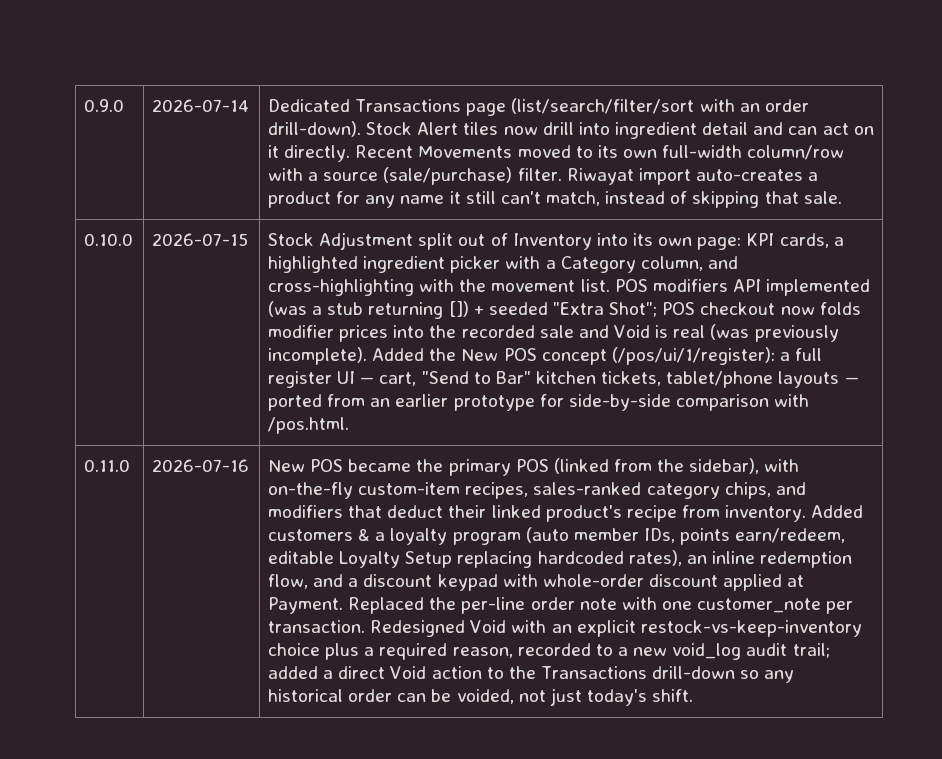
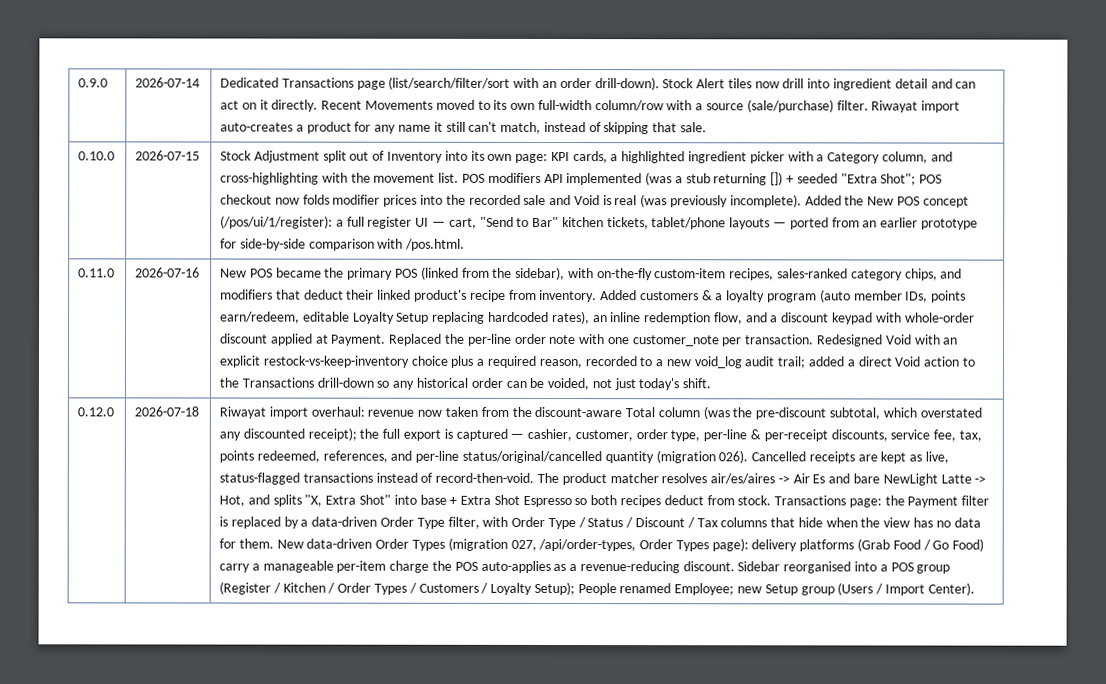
+ 0.12.0 | 2026-07-18 | Riwayat import overhaul: revenue now taken from the discount-aware Total column (was the pre-discount subtotal, which overstated any discounted receipt); the full export is captured — cashier, customer, order type, per-line & per-receipt discounts, service fee, tax, points redeemed, references, and per-line status/original/cancelled quantity (migration 026). Cancelled receipts are kept as live, status-flagged transactions instead of record-then-void. The product matcher resolves air/es/aires -> Air Es and bare NewLight Latte -> Hot, and splits "X, Extra Shot" into base + Extra Shot Espresso so both recipes deduct from stock. Transactions page: the Payment filter is replaced by a data-driven Order Type filter, with Order Type / Status / Discount / Tax columns that hide when the view has no data for them. New data-driven Order Types (migration 027, /api/order-types, Order Types page): delivery platforms (Grab Food / Go Food) carry a manageable per-item charge the POS auto-applies as a revenue-reducing discount. Sidebar reorganised into a POS group (Register / Kitchen / Order Types / Customers / Loyalty Setup); People renamed Employee; new Setup group (Users / Import Center).

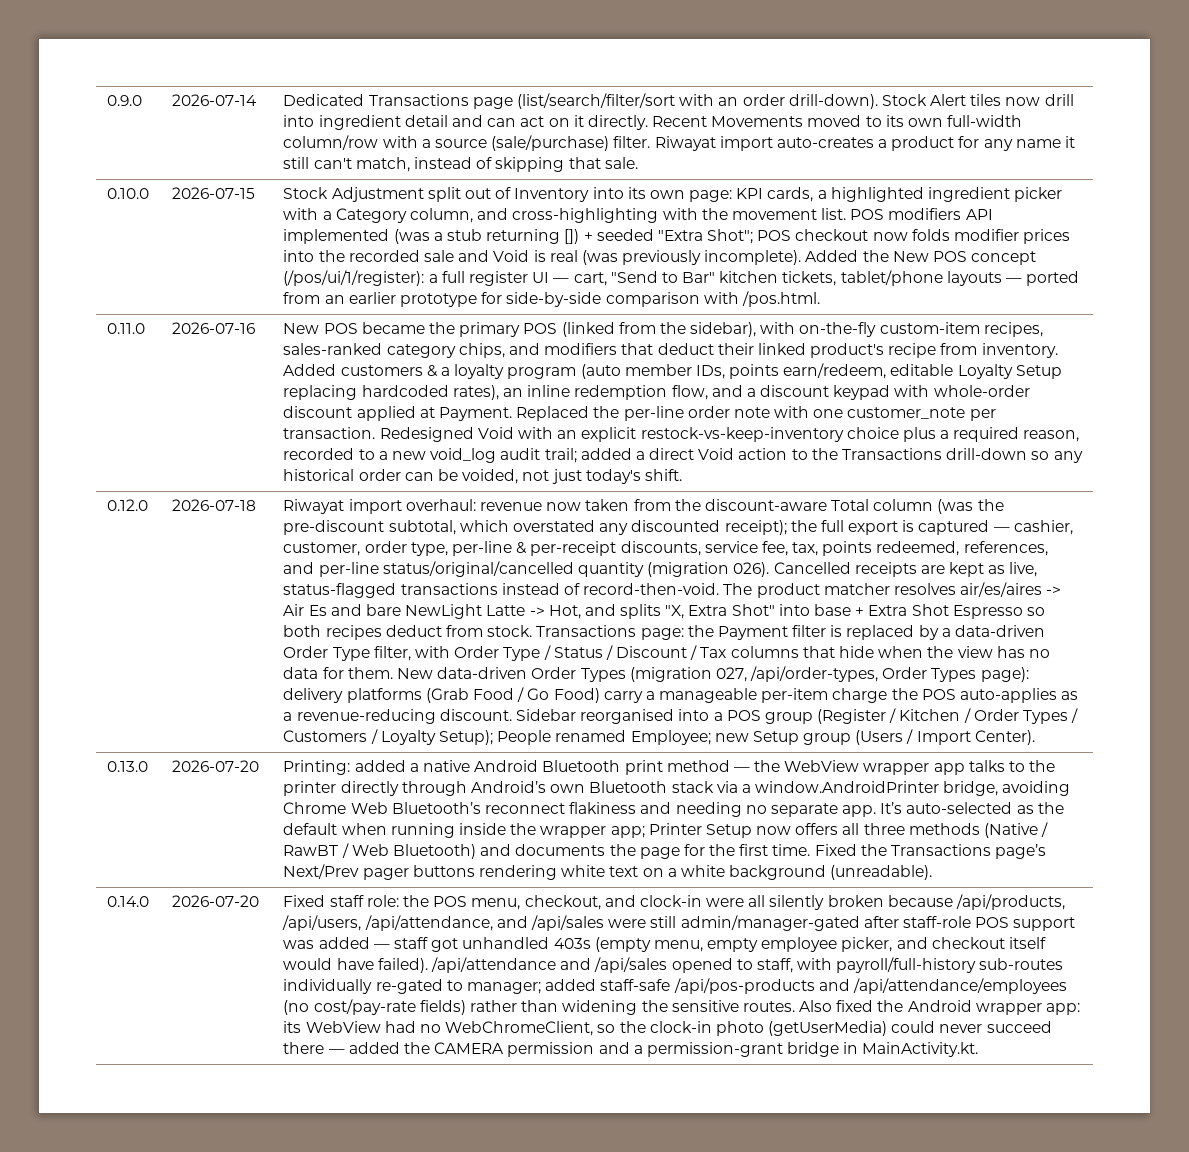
+ 0.13.0 | 2026-07-20 | Printing: added a native Android Bluetooth print method — the WebView wrapper app talks to the printer directly through Android’s own Bluetooth stack via a window.AndroidPrinter bridge, avoiding Chrome Web Bluetooth’s reconnect flakiness and needing no separate app. It’s auto-selected as the default when running inside the wrapper app; Printer Setup now offers all three methods (Native / RawBT / Web Bluetooth) and documents the page for the first time. Fixed the Transactions page’s Next/Prev pager buttons rendering white text on a white background (unreadable).
+ 0.14.0 | 2026-07-20 | Fixed staff role: the POS menu, checkout, and clock-in were all silently broken because /api/products, /api/users, /api/attendance, and /api/sales were still admin/manager-gated after staff-role POS support was added — staff got unhandled 403s (empty menu, empty employee picker, and checkout itself would have failed). /api/attendance and /api/sales opened to staff, with payroll/full-history sub-routes individually re-gated to manager; added staff-safe /api/pos-products and /api/attendance/employees (no cost/pay-rate fields) rather than widening the sensitive routes. Also fixed the Android wrapper app: its WebView had no WebChromeClient, so the clock-in photo (getUserMedia) could never succeed there — added the CAMERA permission and a permission-grant bridge in MainActivity.kt.

